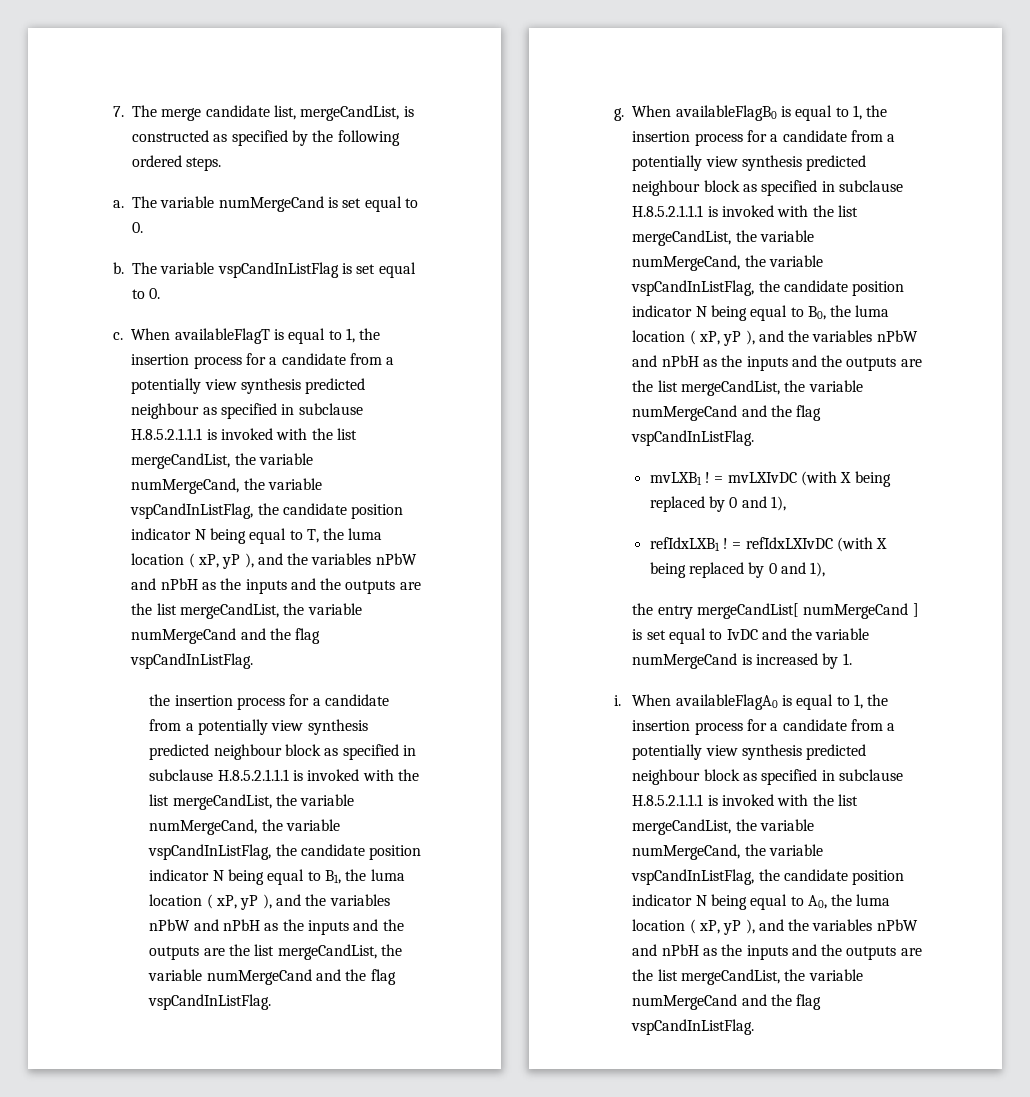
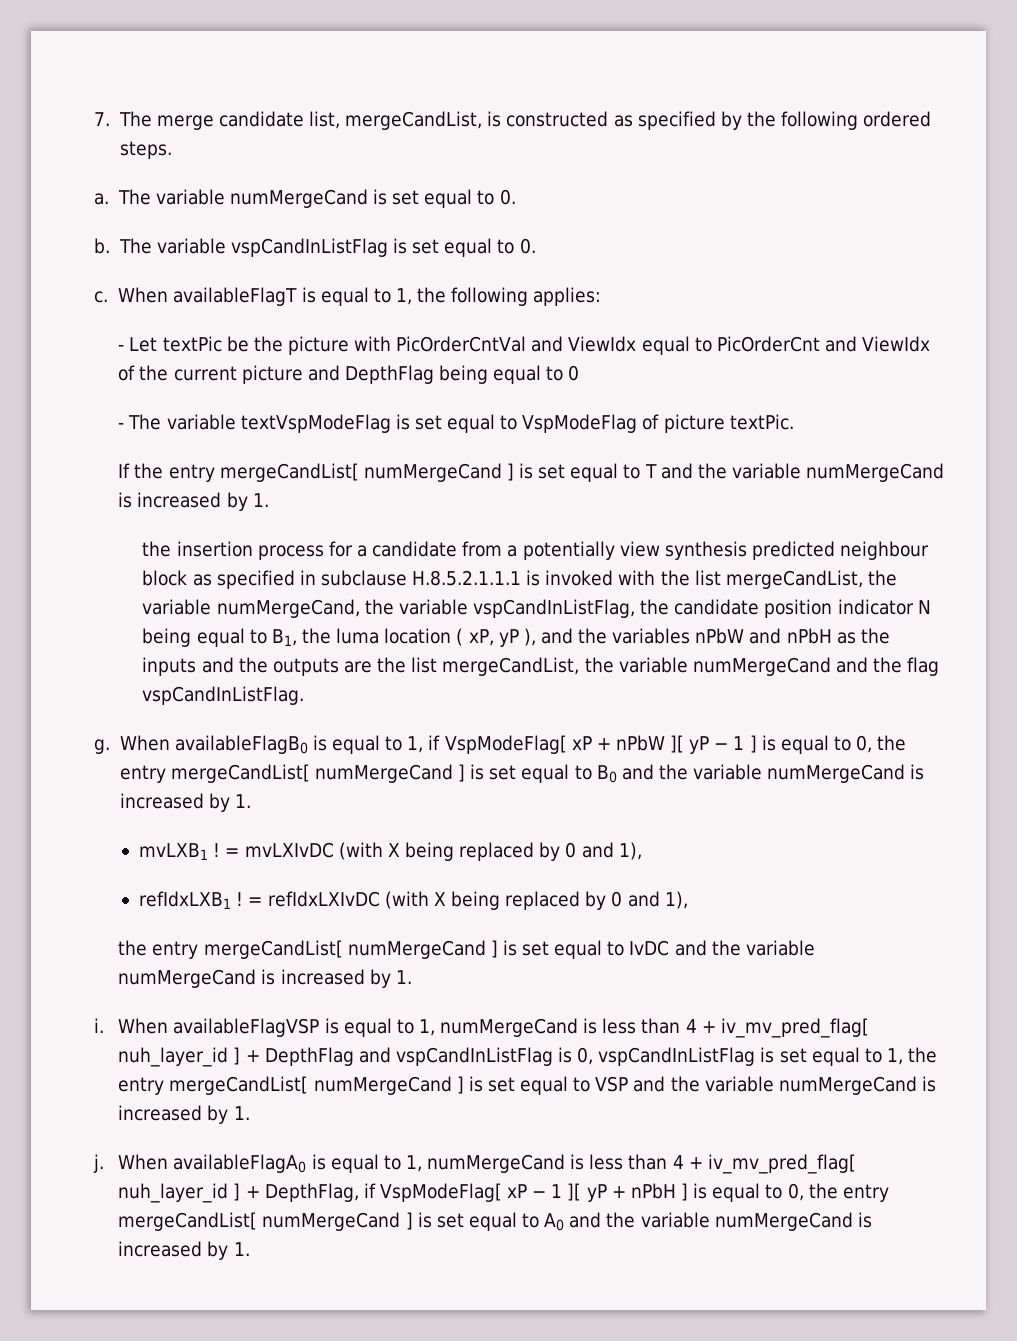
- When availableFlagT is equal to 1, the insertion process for a candidate from a potentially view synthesis predicted neighbour as specified in subclause H.8.5.2.1.1.1 is invoked with the list mergeCandList, the variable numMergeCand, the variable vspCandInListFlag, the candidate position indicator N being equal to T, the luma location ( xP, yP ), and the variables nPbW and nPbH as the inputs and the outputs are the list mergeCandList, the variable numMergeCand and the flag vspCandInListFlag.
+ When availableFlagT is equal to 1, the following applies:
+ - Let textPic be the picture with PicOrderCntVal and ViewIdx equal to PicOrderCnt and ViewIdx of the current picture and DepthFlag being equal to 0
+ - The variable textVspModeFlag is set equal to VspModeFlag of picture textPic.
+ If the entry mergeCandList[ numMergeCand ] is set equal to T and the variable numMergeCand is increased by 1.
- When availableFlagB0 is equal to 1, the insertion process for a candidate from a potentially view synthesis predicted neighbour block as specified in subclause H.8.5.2.1.1.1 is invoked with the list mergeCandList, the variable numMergeCand, the variable vspCandInListFlag, the candidate position indicator N being equal to B0, the luma location ( xP, yP ), and the variables nPbW and nPbH as the inputs and the outputs are the list mergeCandList, the variable numMergeCand and the flag vspCandInListFlag.
+ When availableFlagB0 is equal to 1, if VspModeFlag[ xP + nPbW ][ yP − 1 ] is equal to 0, the entry mergeCandList[ numMergeCand ] is set equal to B0 and the variable numMergeCand is increased by 1.
- When availableFlagA0 is equal to 1, the insertion process for a candidate from a potentially view synthesis predicted neighbour block as specified in subclause H.8.5.2.1.1.1 is invoked with the list mergeCandList, the variable numMergeCand, the variable vspCandInListFlag, the candidate position indicator N being equal to A0, the luma location ( xP, yP ), and the variables nPbW and nPbH as the inputs and the outputs are the list mergeCandList, the variable numMergeCand and the flag vspCandInListFlag.
+ When availableFlagVSP is equal to 1, numMergeCand is less than 4 + iv_mv_pred_flag[ nuh_layer_id ] + DepthFlag and vspCandInListFlag is 0, vspCandInListFlag is set equal to 1, the entry mergeCandList[ numMergeCand ] is set equal to VSP and the variable numMergeCand is increased by 1.
+ j. When availableFlagA0 is equal to 1, numMergeCand is less than 4 + iv_mv_pred_flag[ nuh_layer_id ] + DepthFlag, if VspModeFlag[ xP − 1 ][ yP + nPbH ] is equal to 0, the entry mergeCandList[ numMergeCand ] is set equal to A0 and the variable numMergeCand is increased by 1.

